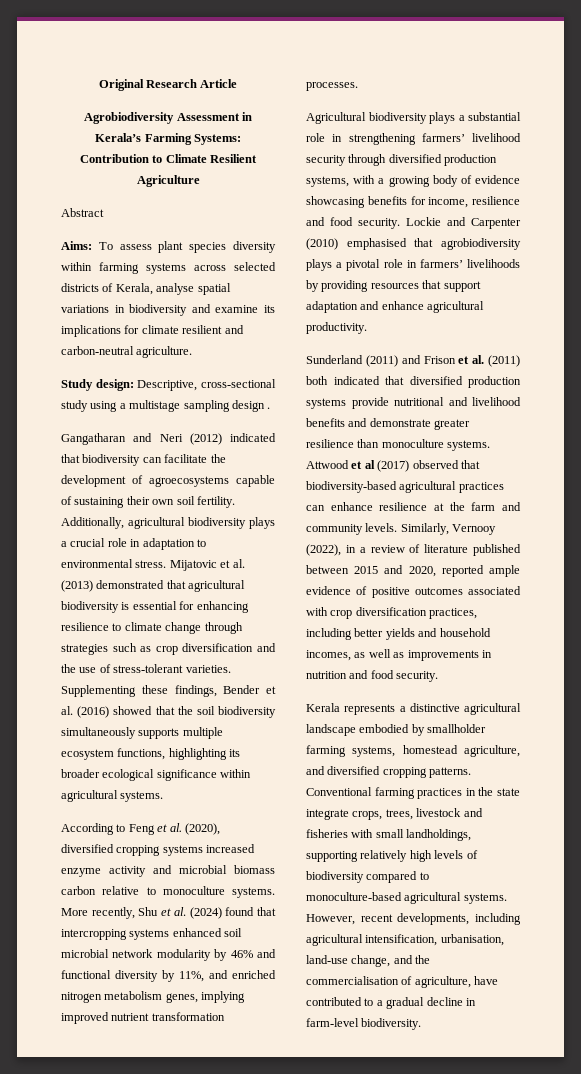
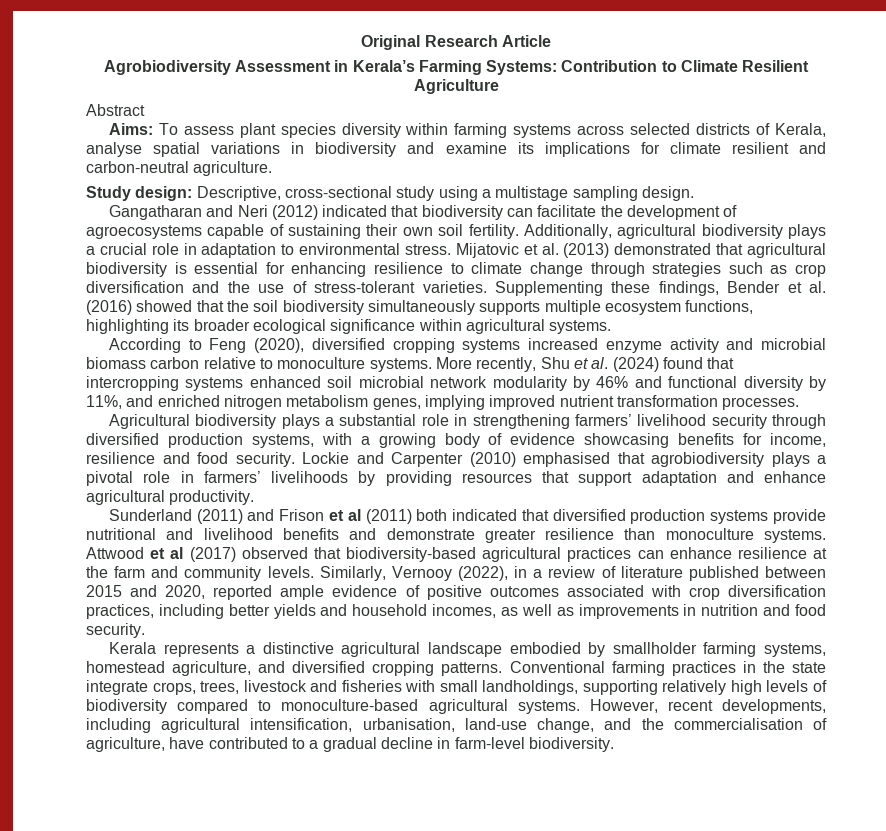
- Study design: Descriptive, cross-sectional study using a multistage sampling design .
+ Study design: Descriptive, cross-sectional study using a multistage sampling design.
- According to Feng et al. (2020), diversified cropping systems increased enzyme activity and microbial biomass carbon relative to monoculture systems.
+ According to Feng (2020), diversified cropping systems increased enzyme activity and microbial biomass carbon relative to monoculture systems.
- Sunderland (2011) and Frison et al. (2011) both indicated that diversified production systems provide nutritional and livelihood benefits and demonstrate greater resilience than monoculture systems.
+ Sunderland (2011) and Frison et al (2011) both indicated that diversified production systems provide nutritional and livelihood benefits and demonstrate greater resilience than monoculture systems.

